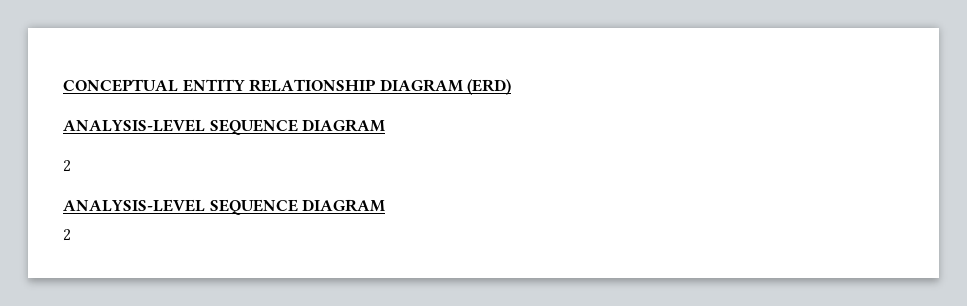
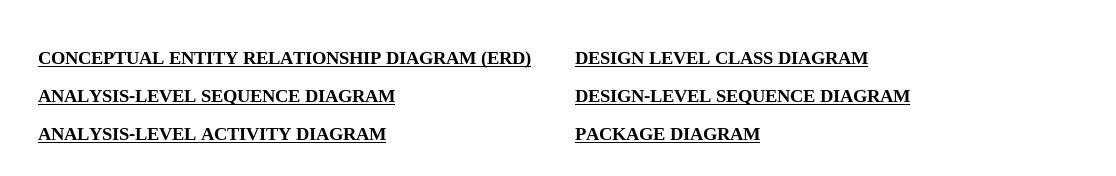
  CONCEPTUAL ENTITY RELATIONSHIP DIAGRAM (ERD)
  ANALYSIS-LEVEL SEQUENCE DIAGRAM
- 2
- ANALYSIS-LEVEL SEQUENCE DIAGRAM
- 2
+ ANALYSIS-LEVEL ACTIVITY DIAGRAM
+ DESIGN LEVEL CLASS DIAGRAM
+ DESIGN-LEVEL SEQUENCE DIAGRAM
+ PACKAGE DIAGRAM

